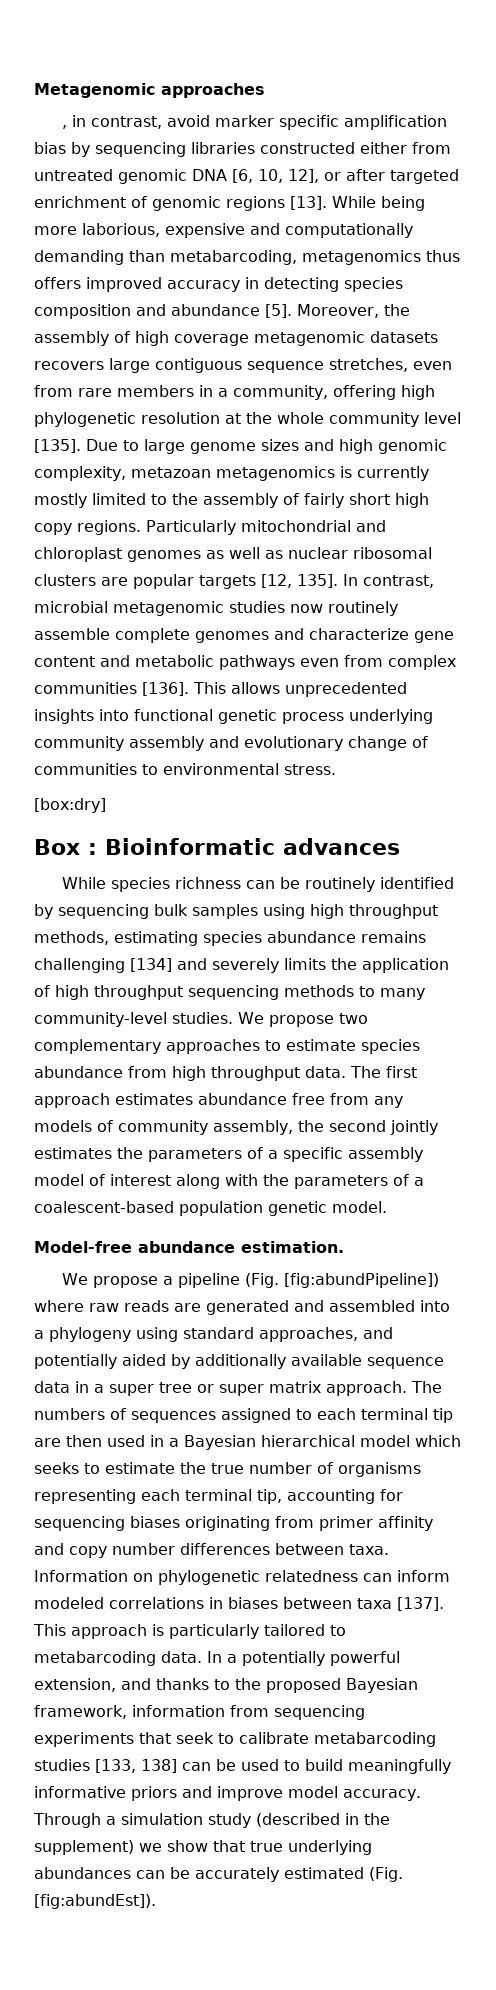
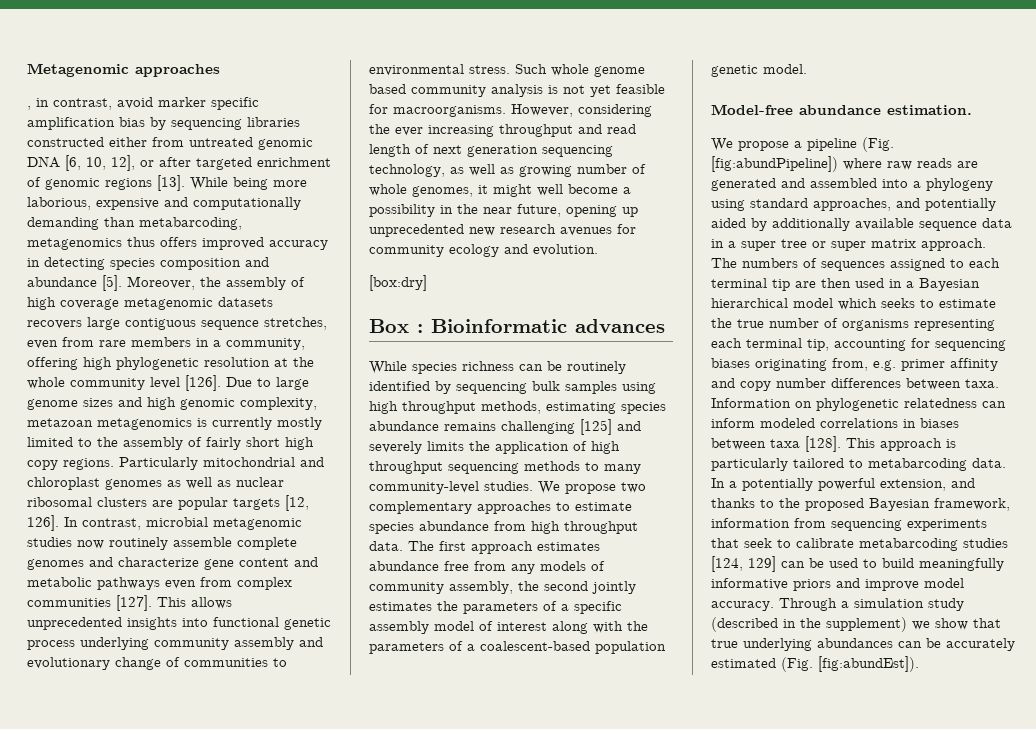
- Moreover, the assembly of high coverage metagenomic datasets recovers large contiguous sequence stretches, even from rare members in a community, offering high phylogenetic resolution at the whole community level [135].
+ Moreover, the assembly of high coverage metagenomic datasets recovers large contiguous sequence stretches, even from rare members in a community, offering high phylogenetic resolution at the whole community level [126].
- Particularly mitochondrial and chloroplast genomes as well as nuclear ribosomal clusters are popular targets [12, 135].
+ Particularly mitochondrial and chloroplast genomes as well as nuclear ribosomal clusters are popular targets [12, 126].
- In contrast, microbial metagenomic studies now routinely assemble complete genomes and characterize gene content and metabolic pathways even from complex communities [136].
+ In contrast, microbial metagenomic studies now routinely assemble complete genomes and characterize gene content and metabolic pathways even from complex communities [127].
+ Such whole genome based community analysis is not yet feasible for macroorganisms. However, considering the ever increasing throughput and read length of next generation sequencing technology, as well as growing number of whole genomes, it might well become a possibility in the near future, opening up unprecedented new research avenues for community ecology and evolution.
- While species richness can be routinely identified by sequencing bulk samples using high throughput methods, estimating species abundance remains challenging [134] and severely limits the application of high throughput sequencing methods to many community-level studies.
+ While species richness can be routinely identified by sequencing bulk samples using high throughput methods, estimating species abundance remains challenging [125] and severely limits the application of high throughput sequencing methods to many community-level studies.
- The numbers of sequences assigned to each terminal tip are then used in a Bayesian hierarchical model which seeks to estimate the true number of organisms representing each terminal tip, accounting for sequencing biases originating from primer affinity and copy number differences between taxa.
+ The numbers of sequences assigned to each terminal tip are then used in a Bayesian hierarchical model which seeks to estimate the true number of organisms representing each terminal tip, accounting for sequencing biases originating from, e.g. primer affinity and copy number differences between taxa.
- Information on phylogenetic relatedness can inform modeled correlations in biases between taxa [137].
+ Information on phylogenetic relatedness can inform modeled correlations in biases between taxa [128].
- In a potentially powerful extension, and thanks to the proposed Bayesian framework, information from sequencing experiments that seek to calibrate metabarcoding studies [133, 138] can be used to build meaningfully informative priors and improve model accuracy.
+ In a potentially powerful extension, and thanks to the proposed Bayesian framework, information from sequencing experiments that seek to calibrate metabarcoding studies [124, 129] can be used to build meaningfully informative priors and improve model accuracy.

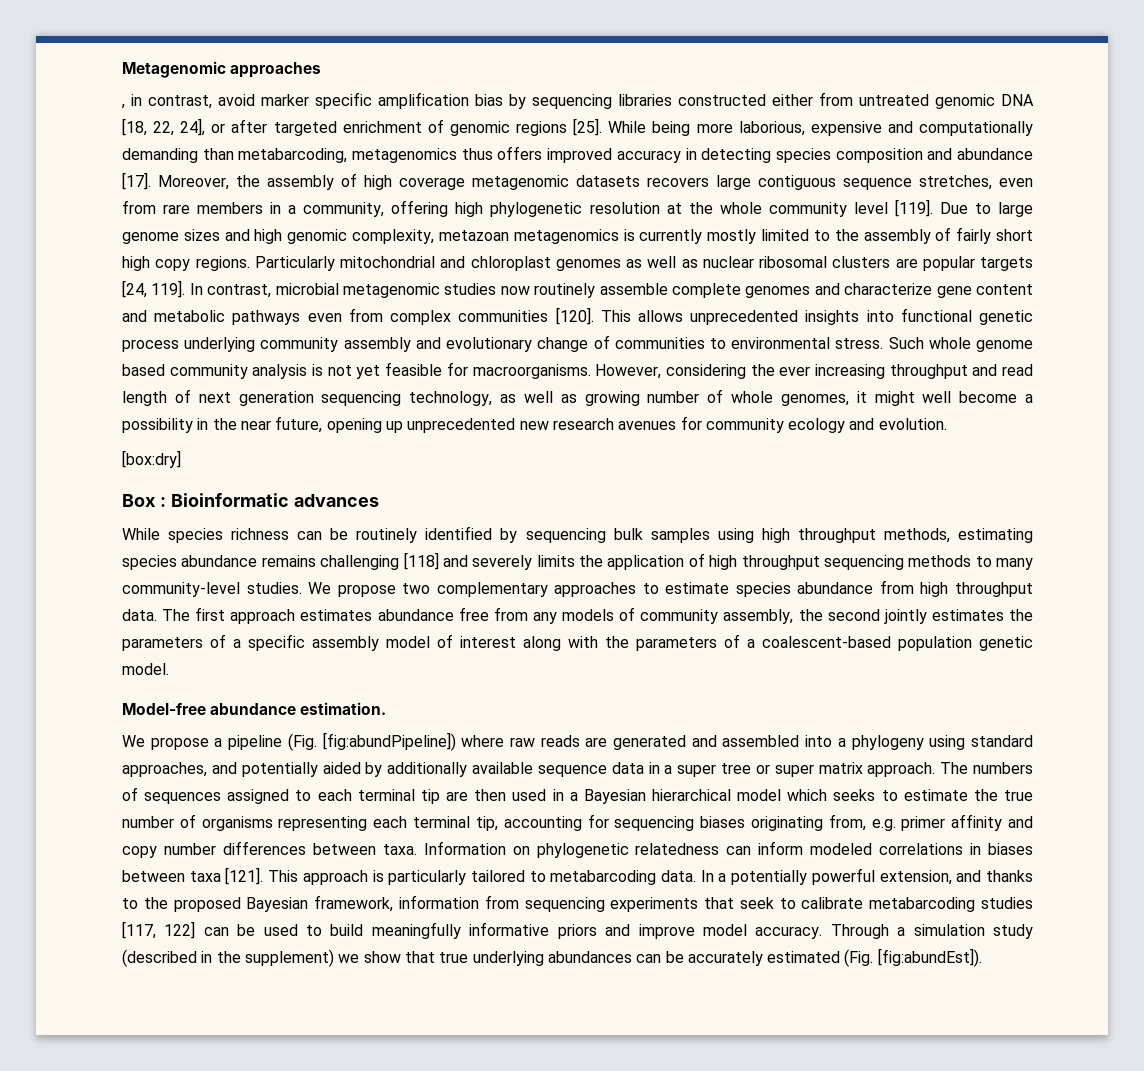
- , in contrast, avoid marker specific amplification bias by sequencing libraries constructed either from untreated genomic DNA [6, 10, 12], or after targeted enrichment of genomic regions [13].
+ , in contrast, avoid marker specific amplification bias by sequencing libraries constructed either from untreated genomic DNA [18, 22, 24], or after targeted enrichment of genomic regions [25].
- While being more laborious, expensive and computationally demanding than metabarcoding, metagenomics thus offers improved accuracy in detecting species composition and abundance [5].
+ While being more laborious, expensive and computationally demanding than metabarcoding, metagenomics thus offers improved accuracy in detecting species composition and abundance [17].
- Moreover, the assembly of high coverage metagenomic datasets recovers large contiguous sequence stretches, even from rare members in a community, offering high phylogenetic resolution at the whole community level [126].
+ Moreover, the assembly of high coverage metagenomic datasets recovers large contiguous sequence stretches, even from rare members in a community, offering high phylogenetic resolution at the whole community level [119].
- Particularly mitochondrial and chloroplast genomes as well as nuclear ribosomal clusters are popular targets [12, 126].
+ Particularly mitochondrial and chloroplast genomes as well as nuclear ribosomal clusters are popular targets [24, 119].
- In contrast, microbial metagenomic studies now routinely assemble complete genomes and characterize gene content and metabolic pathways even from complex communities [127].
+ In contrast, microbial metagenomic studies now routinely assemble complete genomes and characterize gene content and metabolic pathways even from complex communities [120].
- While species richness can be routinely identified by sequencing bulk samples using high throughput methods, estimating species abundance remains challenging [125] and severely limits the application of high throughput sequencing methods to many community-level studies.
+ While species richness can be routinely identified by sequencing bulk samples using high throughput methods, estimating species abundance remains challenging [118] and severely limits the application of high throughput sequencing methods to many community-level studies.
- Information on phylogenetic relatedness can inform modeled correlations in biases between taxa [128].
+ Information on phylogenetic relatedness can inform modeled correlations in biases between taxa [121].
- In a potentially powerful extension, and thanks to the proposed Bayesian framework, information from sequencing experiments that seek to calibrate metabarcoding studies [124, 129] can be used to build meaningfully informative priors and improve model accuracy.
+ In a potentially powerful extension, and thanks to the proposed Bayesian framework, information from sequencing experiments that seek to calibrate metabarcoding studies [117, 122] can be used to build meaningfully informative priors and improve model accuracy.

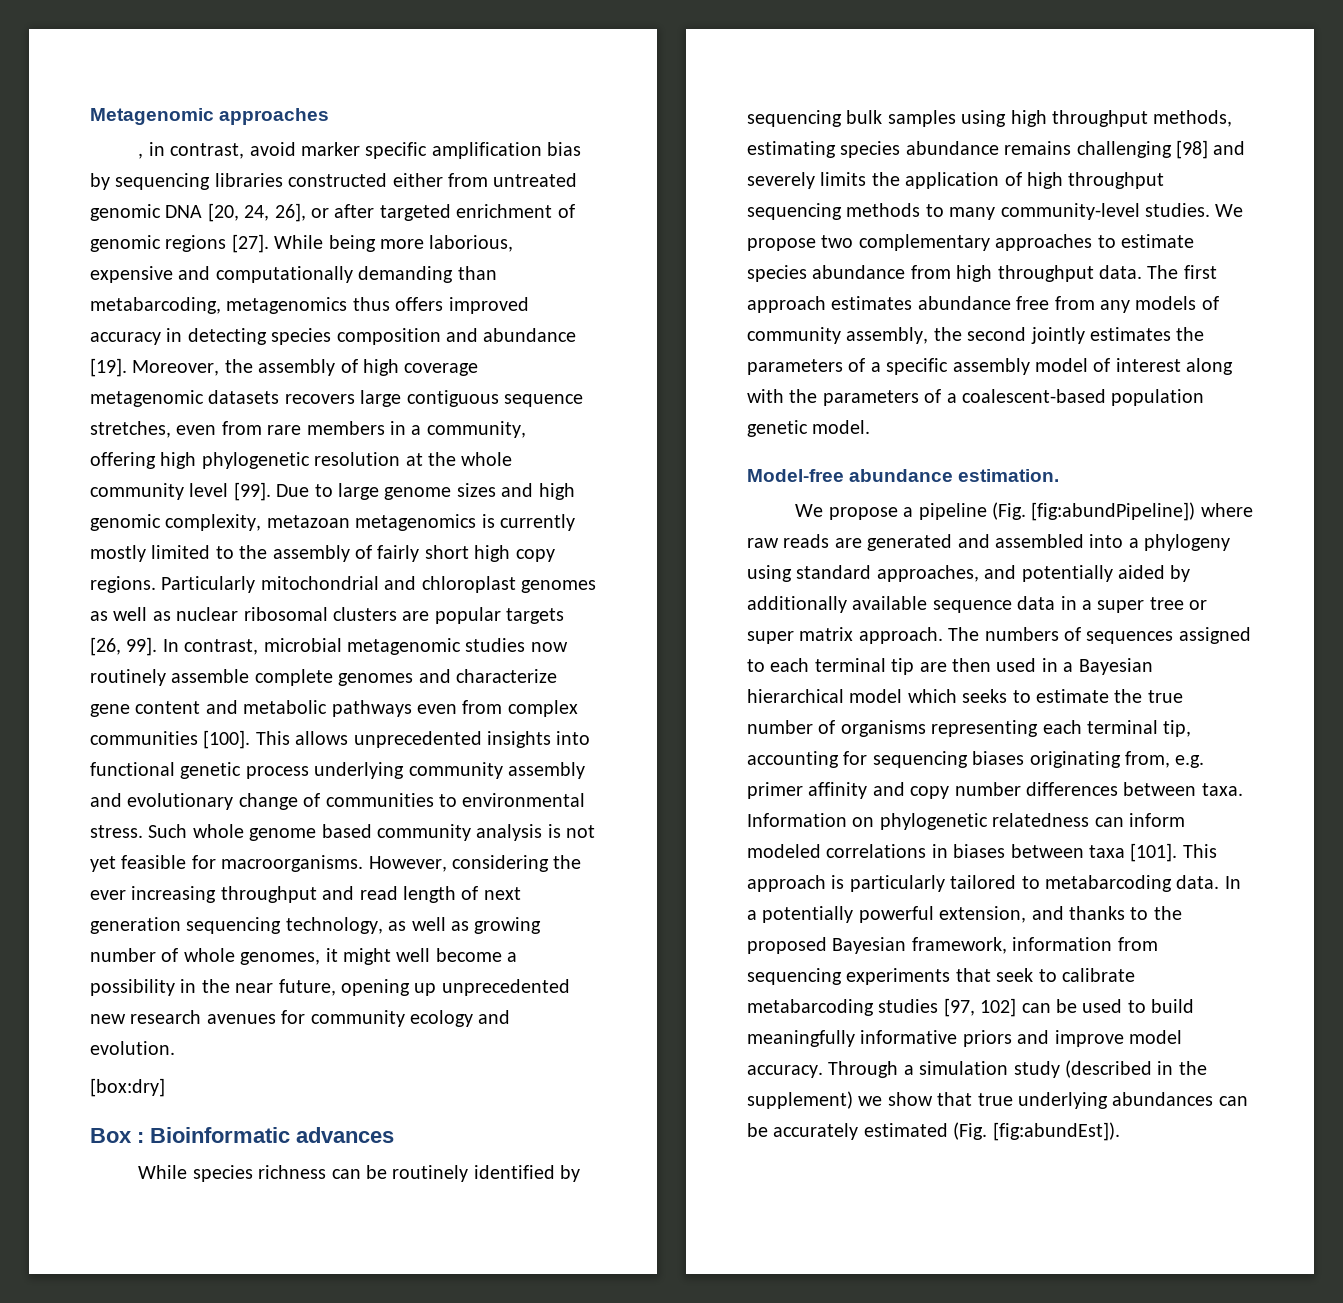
- , in contrast, avoid marker specific amplification bias by sequencing libraries constructed either from untreated genomic DNA [18, 22, 24], or after targeted enrichment of genomic regions [25].
+ , in contrast, avoid marker specific amplification bias by sequencing libraries constructed either from untreated genomic DNA [20, 24, 26], or after targeted enrichment of genomic regions [27].
- While being more laborious, expensive and computationally demanding than metabarcoding, metagenomics thus offers improved accuracy in detecting species composition and abundance [17].
+ While being more laborious, expensive and computationally demanding than metabarcoding, metagenomics thus offers improved accuracy in detecting species composition and abundance [19].
- Moreover, the assembly of high coverage metagenomic datasets recovers large contiguous sequence stretches, even from rare members in a community, offering high phylogenetic resolution at the whole community level [119].
+ Moreover, the assembly of high coverage metagenomic datasets recovers large contiguous sequence stretches, even from rare members in a community, offering high phylogenetic resolution at the whole community level [99].
- Particularly mitochondrial and chloroplast genomes as well as nuclear ribosomal clusters are popular targets [24, 119].
+ Particularly mitochondrial and chloroplast genomes as well as nuclear ribosomal clusters are popular targets [26, 99].
- In contrast, microbial metagenomic studies now routinely assemble complete genomes and characterize gene content and metabolic pathways even from complex communities [120].
+ In contrast, microbial metagenomic studies now routinely assemble complete genomes and characterize gene content and metabolic pathways even from complex communities [100].
- While species richness can be routinely identified by sequencing bulk samples using high throughput methods, estimating species abundance remains challenging [118] and severely limits the application of high throughput sequencing methods to many community-level studies.
+ While species richness can be routinely identified by sequencing bulk samples using high throughput methods, estimating species abundance remains challenging [98] and severely limits the application of high throughput sequencing methods to many community-level studies.
- Information on phylogenetic relatedness can inform modeled correlations in biases between taxa [121].
+ Information on phylogenetic relatedness can inform modeled correlations in biases between taxa [101].
- In a potentially powerful extension, and thanks to the proposed Bayesian framework, information from sequencing experiments that seek to calibrate metabarcoding studies [117, 122] can be used to build meaningfully informative priors and improve model accuracy.
+ In a potentially powerful extension, and thanks to the proposed Bayesian framework, information from sequencing experiments that seek to calibrate metabarcoding studies [97, 102] can be used to build meaningfully informative priors and improve model accuracy.

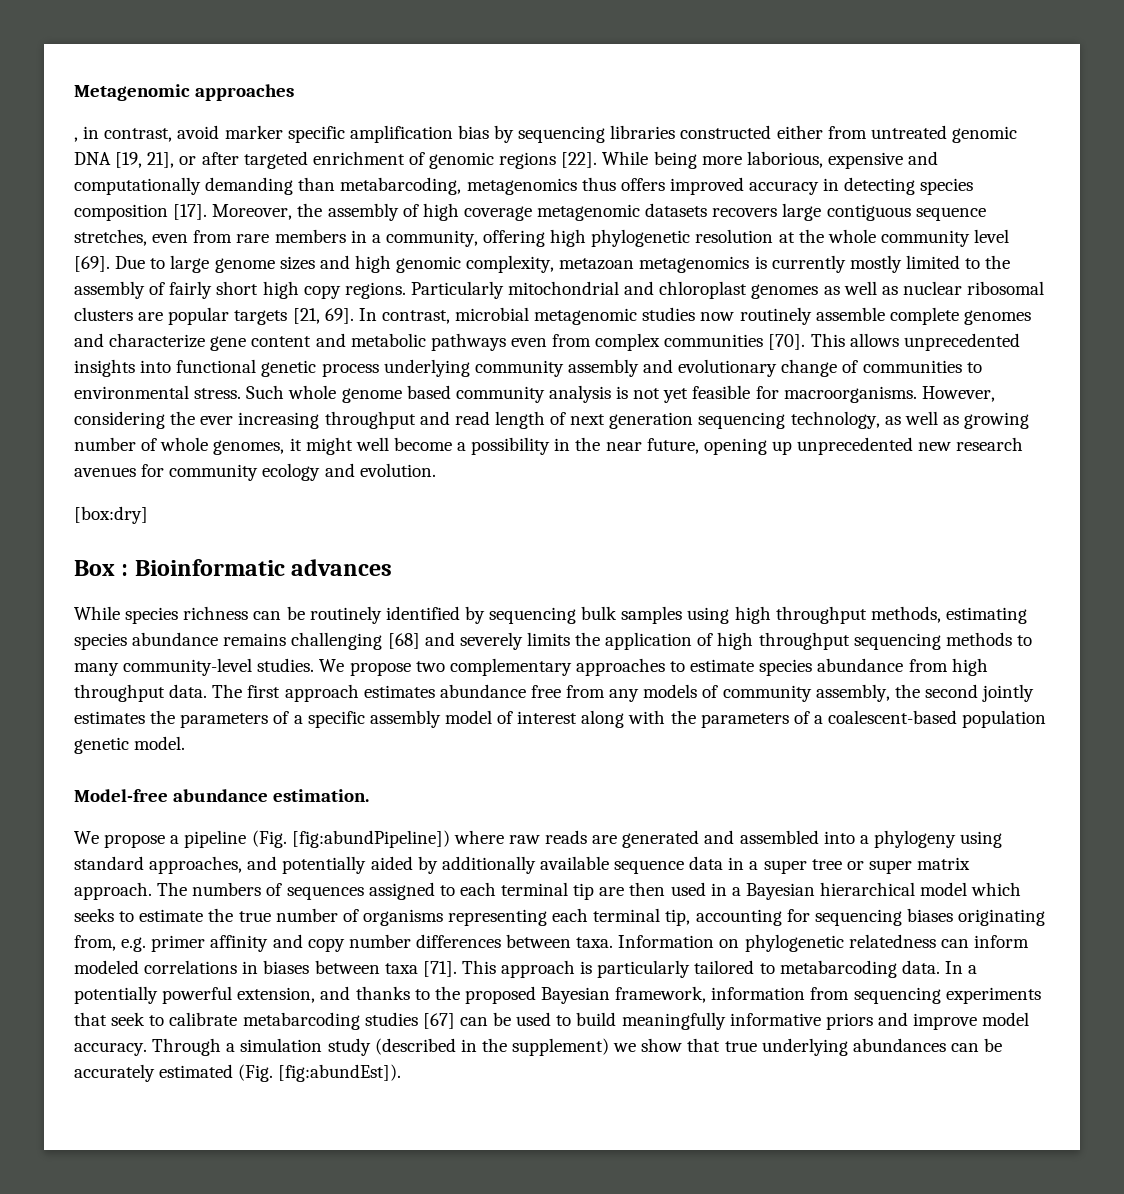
- , in contrast, avoid marker specific amplification bias by sequencing libraries constructed either from untreated genomic DNA [20, 24, 26], or after targeted enrichment of genomic regions [27].
+ , in contrast, avoid marker specific amplification bias by sequencing libraries constructed either from untreated genomic DNA [19, 21], or after targeted enrichment of genomic regions [22].
- While being more laborious, expensive and computationally demanding than metabarcoding, metagenomics thus offers improved accuracy in detecting species composition and abundance [19].
+ While being more laborious, expensive and computationally demanding than metabarcoding, metagenomics thus offers improved accuracy in detecting species composition [17].
- Moreover, the assembly of high coverage metagenomic datasets recovers large contiguous sequence stretches, even from rare members in a community, offering high phylogenetic resolution at the whole community level [99].
+ Moreover, the assembly of high coverage metagenomic datasets recovers large contiguous sequence stretches, even from rare members in a community, offering high phylogenetic resolution at the whole community level [69].
- Particularly mitochondrial and chloroplast genomes as well as nuclear ribosomal clusters are popular targets [26, 99].
+ Particularly mitochondrial and chloroplast genomes as well as nuclear ribosomal clusters are popular targets [21, 69].
- In contrast, microbial metagenomic studies now routinely assemble complete genomes and characterize gene content and metabolic pathways even from complex communities [100].
+ In contrast, microbial metagenomic studies now routinely assemble complete genomes and characterize gene content and metabolic pathways even from complex communities [70].
- While species richness can be routinely identified by sequencing bulk samples using high throughput methods, estimating species abundance remains challenging [98] and severely limits the application of high throughput sequencing methods to many community-level studies.
+ While species richness can be routinely identified by sequencing bulk samples using high throughput methods, estimating species abundance remains challenging [68] and severely limits the application of high throughput sequencing methods to many community-level studies.
- Information on phylogenetic relatedness can inform modeled correlations in biases between taxa [101].
+ Information on phylogenetic relatedness can inform modeled correlations in biases between taxa [71].
- In a potentially powerful extension, and thanks to the proposed Bayesian framework, information from sequencing experiments that seek to calibrate metabarcoding studies [97, 102] can be used to build meaningfully informative priors and improve model accuracy.
+ In a potentially powerful extension, and thanks to the proposed Bayesian framework, information from sequencing experiments that seek to calibrate metabarcoding studies [67] can be used to build meaningfully informative priors and improve model accuracy.

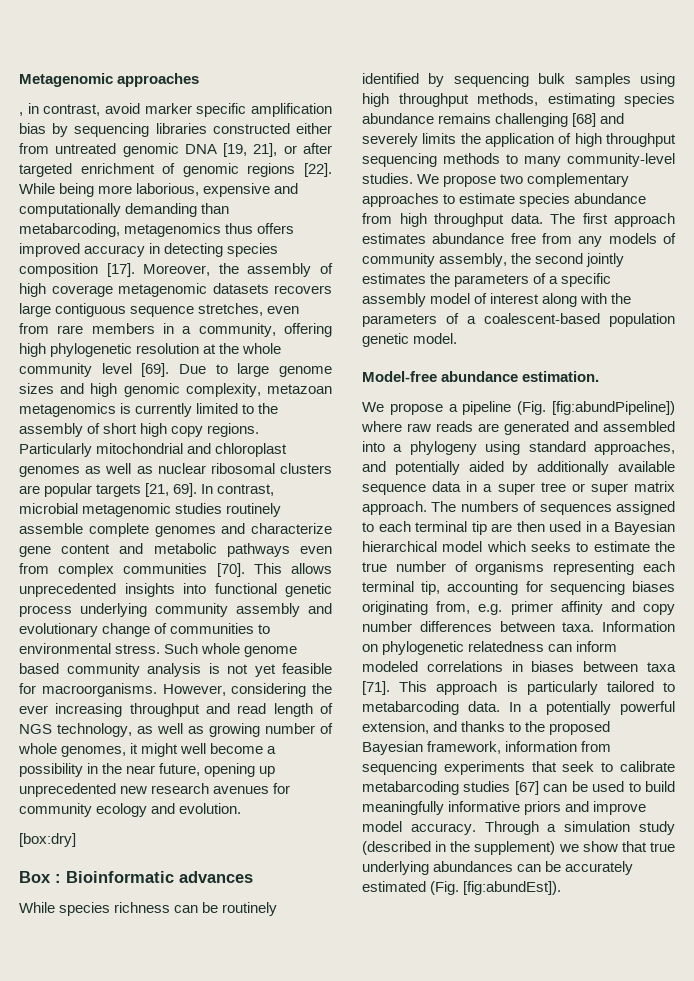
- Due to large genome sizes and high genomic complexity, metazoan metagenomics is currently mostly limited to the assembly of fairly short high copy regions.
+ Due to large genome sizes and high genomic complexity, metazoan metagenomics is currently limited to the assembly of short high copy regions.
- In contrast, microbial metagenomic studies now routinely assemble complete genomes and characterize gene content and metabolic pathways even from complex communities [70].
+ In contrast, microbial metagenomic studies routinely assemble complete genomes and characterize gene content and metabolic pathways even from complex communities [70].
- However, considering the ever increasing throughput and read length of next generation sequencing technology, as well as growing number of whole genomes, it might well become a possibility in the near future, opening up unprecedented new research avenues for community ecology and evolution.
+ However, considering the ever increasing throughput and read length of NGS technology, as well as growing number of whole genomes, it might well become a possibility in the near future, opening up unprecedented new research avenues for community ecology and evolution.

